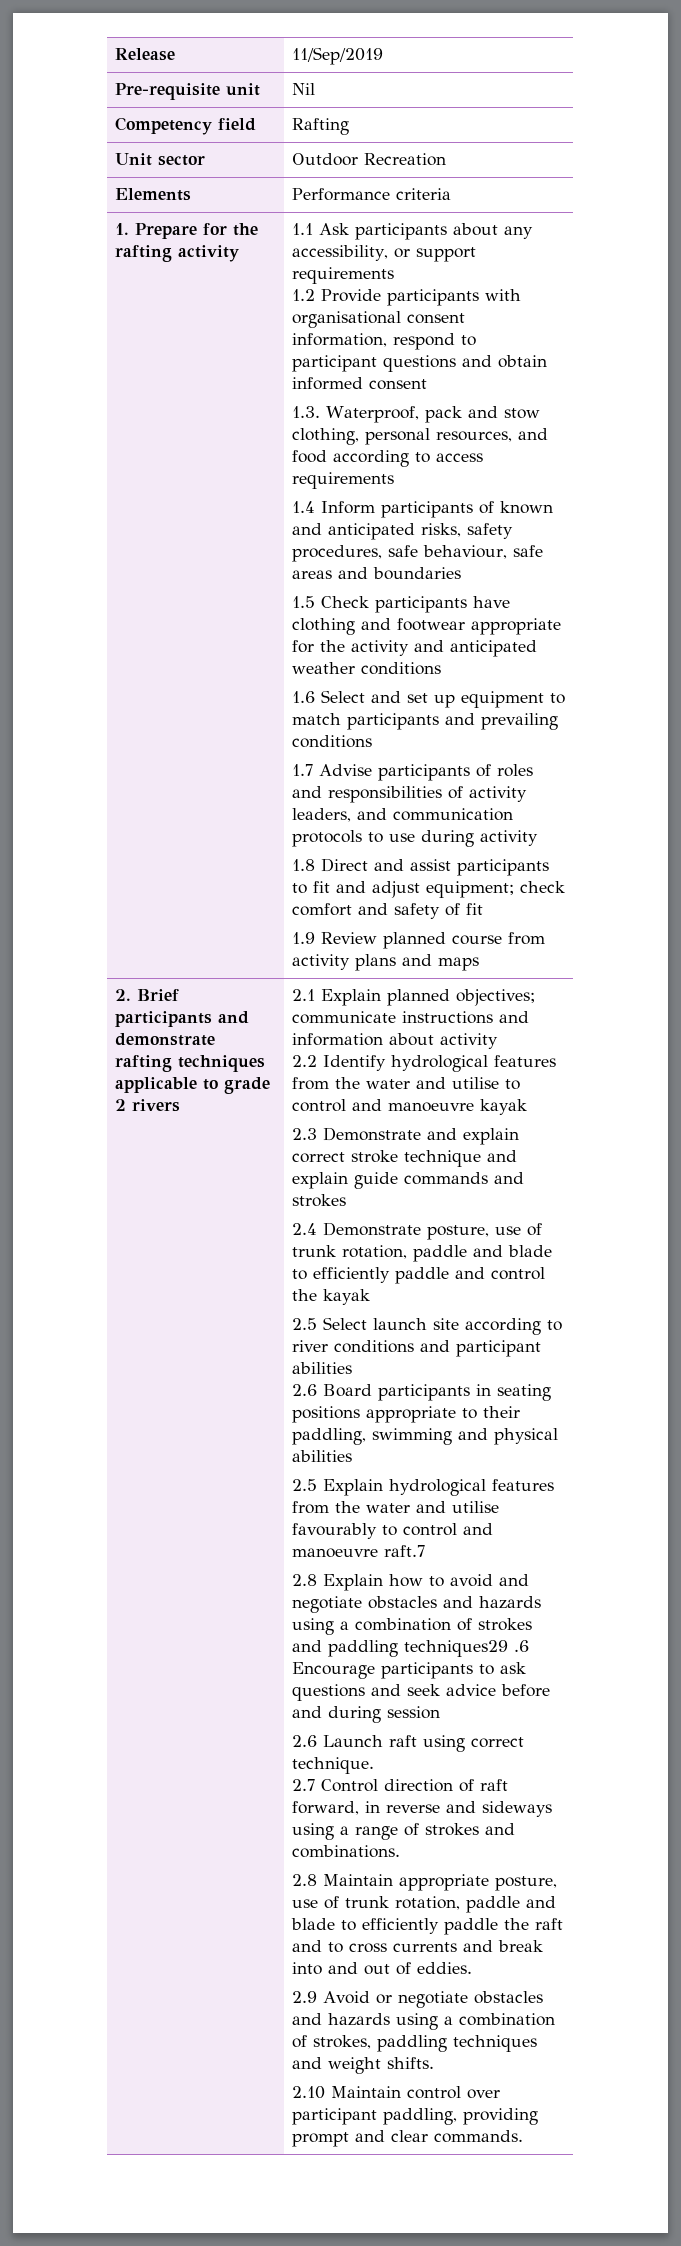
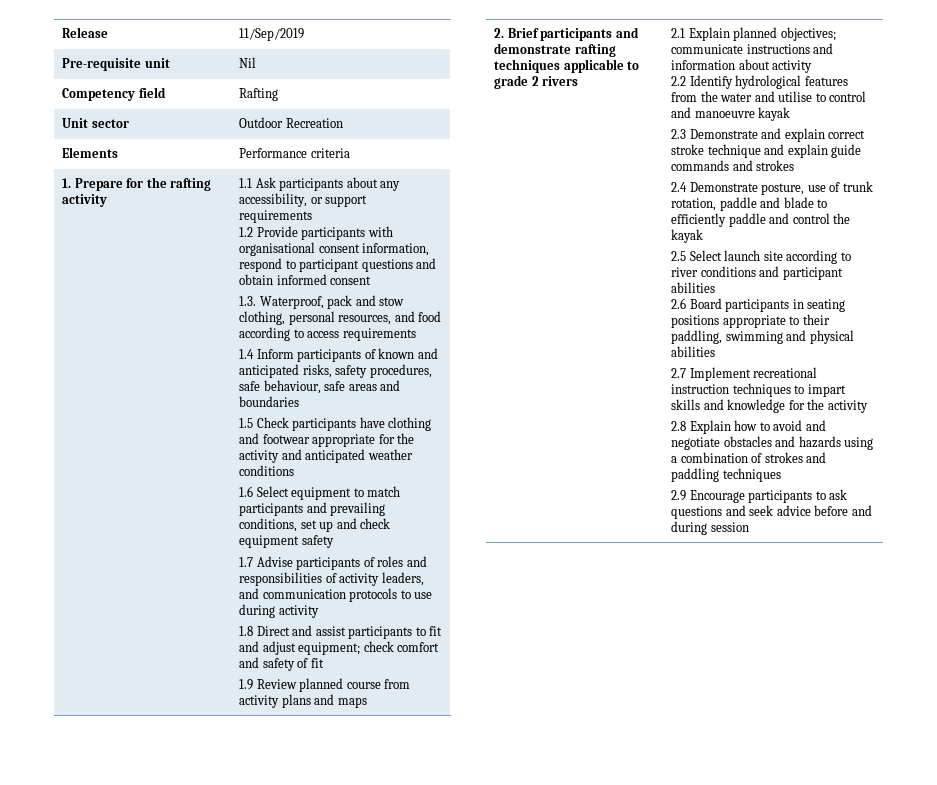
- 1.6 Select and set up equipment to match participants and prevailing conditions
+ 1.6 Select equipment to match participants and prevailing conditions, set up and check equipment safety
- 2.5 Explain hydrological features from the water and utilise favourably to control and manoeuvre raft.7
+ 2.7 Implement recreational instruction techniques to impart skills and knowledge for the activity
- 2.8 Explain how to avoid and negotiate obstacles and hazards using a combination of strokes and paddling techniques29 .6 Encourage participants to ask questions and seek advice before and during session
+ 2.8 Explain how to avoid and negotiate obstacles and hazards using a combination of strokes and paddling techniques
+ 2.9 Encourage participants to ask questions and seek advice before and during session
- 2.6 Launch raft using correct technique.
- 2.7 Control direction of raft forward, in reverse and sideways using a range of strokes and combinations.
- 2.8 Maintain appropriate posture, use of trunk rotation, paddle and blade to efficiently paddle the raft and to cross currents and break into and out of eddies.
- 2.9 Avoid or negotiate obstacles and hazards using a combination of strokes, paddling techniques and weight shifts.
- 2.10 Maintain control over participant paddling, providing prompt and clear commands.

